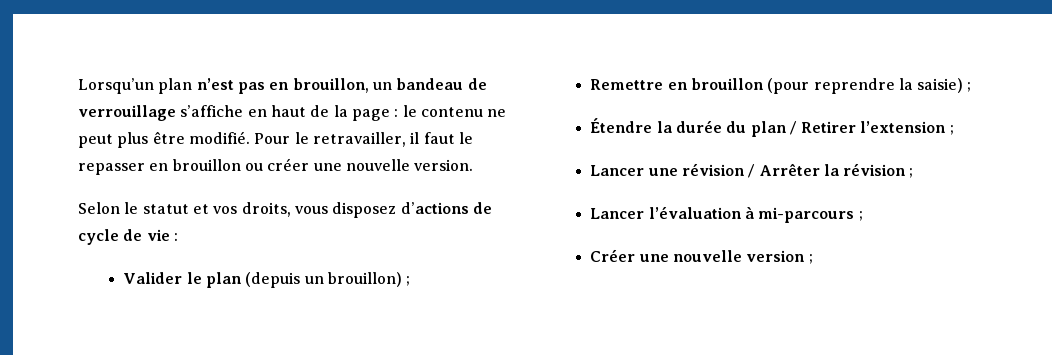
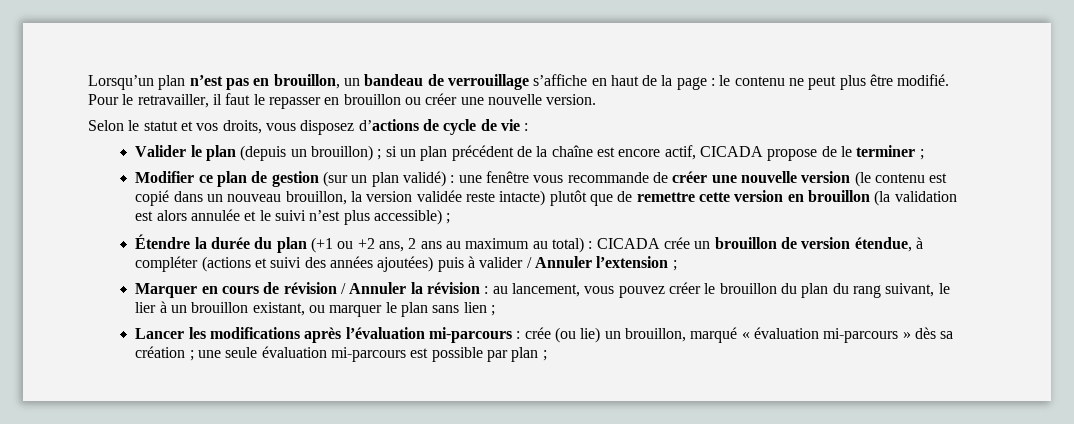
- Valider le plan (depuis un brouillon) ;
- Remettre en brouillon (pour reprendre la saisie) ;
+ Valider le plan (depuis un brouillon) ; si un plan précédent de la chaîne est encore actif, CICADA propose de le terminer ;
+ Modifier ce plan de gestion (sur un plan validé) : une fenêtre vous recommande de créer une nouvelle version (le contenu est copié dans un nouveau brouillon, la version validée reste intacte) plutôt que de remettre cette version en brouillon (la validation est alors annulée et le suivi n’est plus accessible) ;
- Étendre la durée du plan / Retirer l’extension ;
- Lancer une révision / Arrêter la révision ;
- Lancer l’évaluation à mi-parcours ;
- Créer une nouvelle version ;
+ Étendre la durée du plan (+1 ou +2 ans, 2 ans au maximum au total) : CICADA crée un brouillon de version étendue, à compléter (actions et suivi des années ajoutées) puis à valider / Annuler l’extension ;
+ Marquer en cours de révision / Annuler la révision : au lancement, vous pouvez créer le brouillon du plan du rang suivant, le lier à un brouillon existant, ou marquer le plan sans lien ;
+ Lancer les modifications après l’évaluation mi-parcours : crée (ou lie) un brouillon, marqué « évaluation mi-parcours » dès sa création ; une seule évaluation mi-parcours est possible par plan ;

